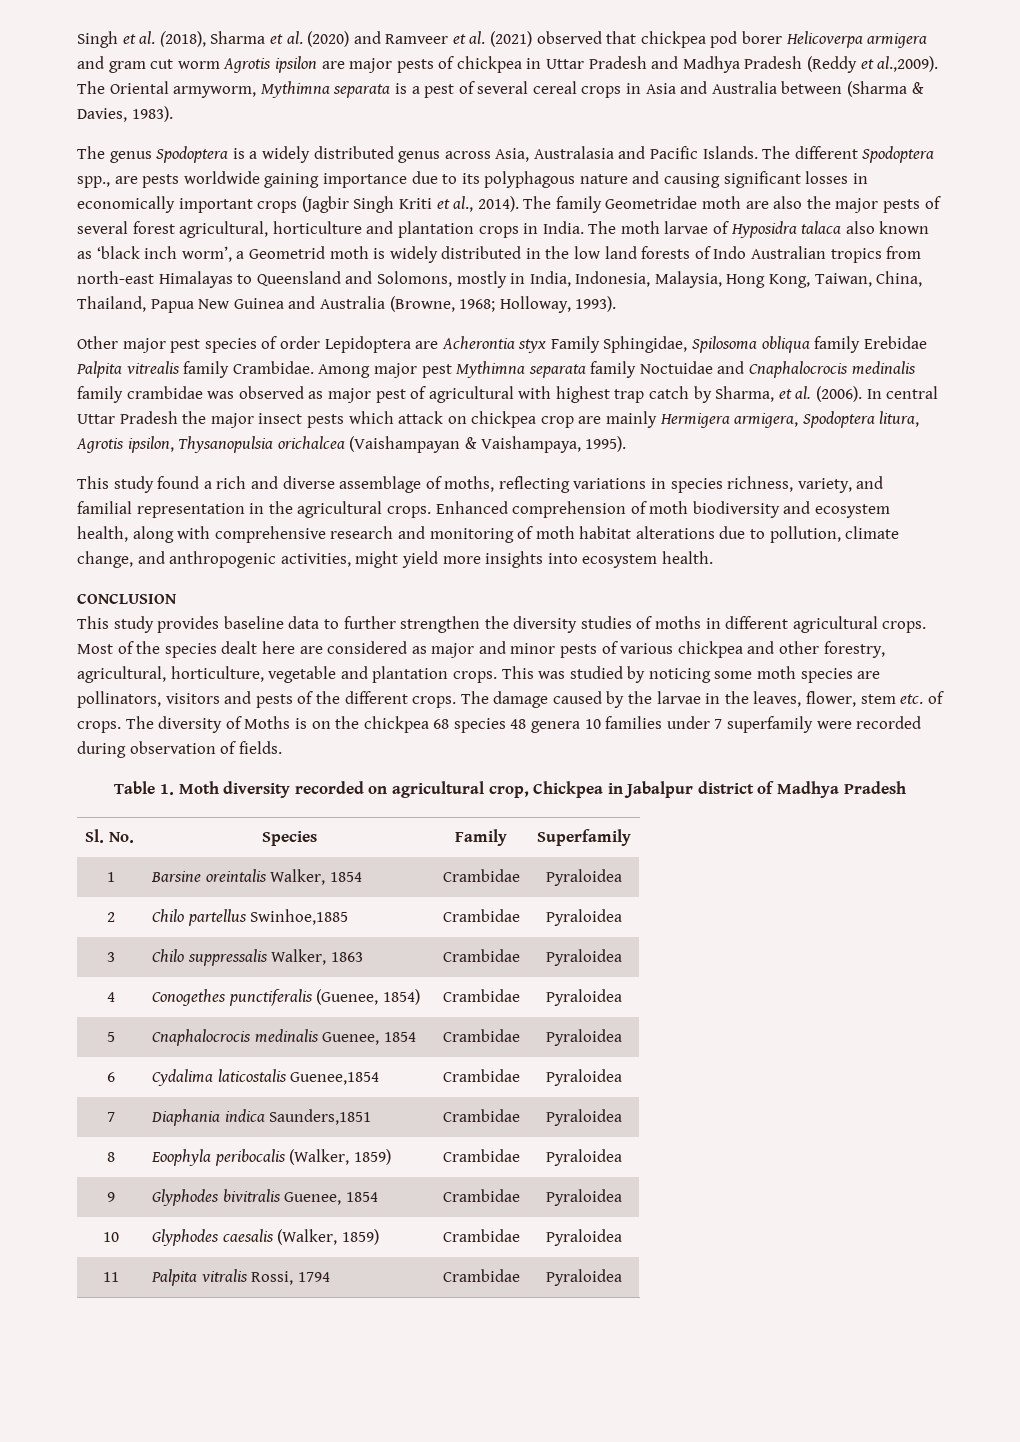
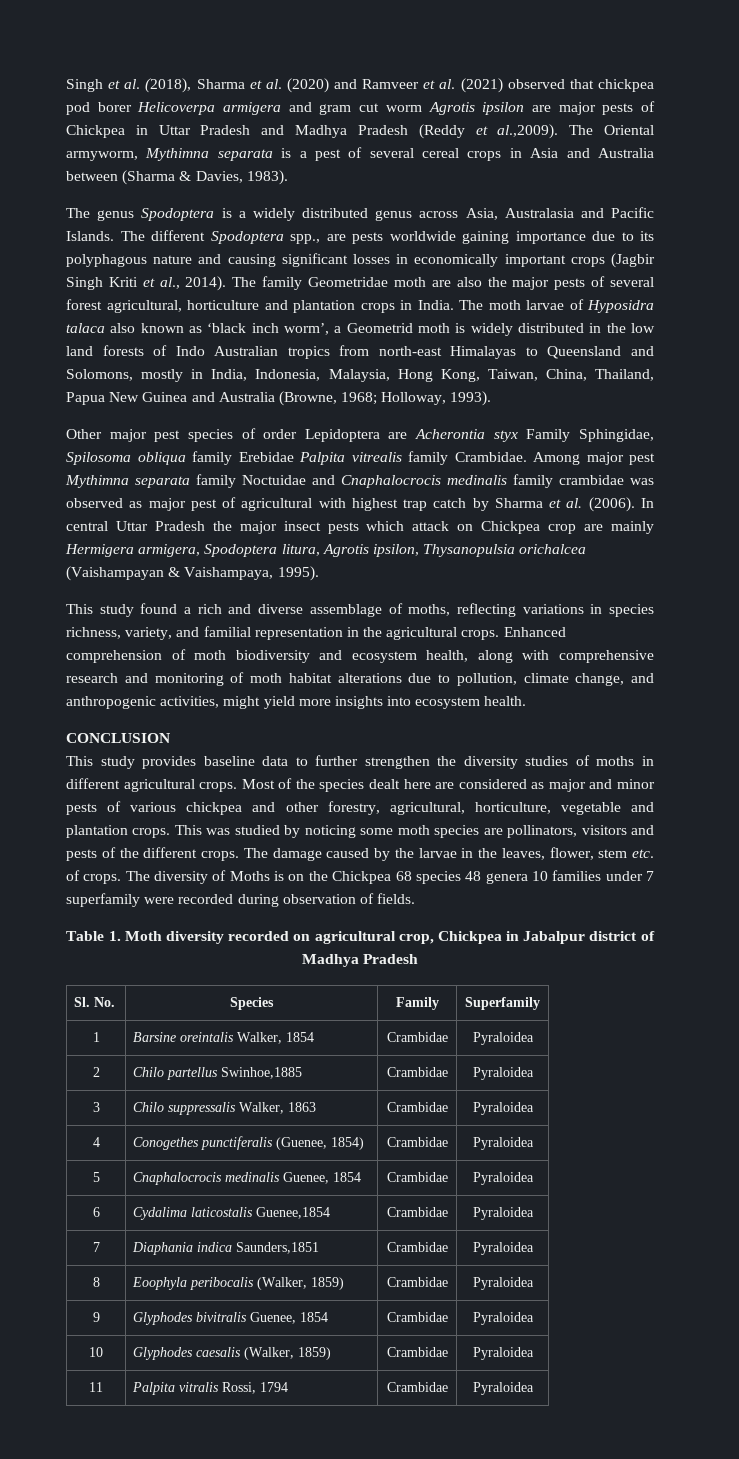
- Singh et al. (2018), Sharma et al. (2020) and Ramveer et al. (2021) observed that chickpea pod borer Helicoverpa armigera and gram cut worm Agrotis ipsilon are major pests of chickpea in Uttar Pradesh and Madhya Pradesh (Reddy et al.,2009). The Oriental armyworm, Mythimna separata is a pest of several cereal crops in Asia and Australia between (Sharma & Davies, 1983).
+ Singh et al. (2018), Sharma et al. (2020) and Ramveer et al. (2021) observed that chickpea pod borer Helicoverpa armigera and gram cut worm Agrotis ipsilon are major pests of Chickpea in Uttar Pradesh and Madhya Pradesh (Reddy et al.,2009). The Oriental armyworm, Mythimna separata is a pest of several cereal crops in Asia and Australia between (Sharma & Davies, 1983).
- Among major pest Mythimna separata family Noctuidae and Cnaphalocrocis medinalis family crambidae was observed as major pest of agricultural with highest trap catch by Sharma, et al. (2006).
+ Among major pest Mythimna separata family Noctuidae and Cnaphalocrocis medinalis family crambidae was observed as major pest of agricultural with highest trap catch by Sharma et al. (2006).
- In central Uttar Pradesh the major insect pests which attack on chickpea crop are mainly Hermigera armigera, Spodoptera litura, Agrotis ipsilon, Thysanopulsia orichalcea (Vaishampayan & Vaishampaya, 1995).
+ In central Uttar Pradesh the major insect pests which attack on Chickpea crop are mainly Hermigera armigera, Spodoptera litura, Agrotis ipsilon, Thysanopulsia orichalcea (Vaishampayan & Vaishampaya, 1995).
- The diversity of Moths is on the chickpea 68 species 48 genera 10 families under 7 superfamily were recorded during observation of fields.
+ The diversity of Moths is on the Chickpea 68 species 48 genera 10 families under 7 superfamily were recorded during observation of fields.

